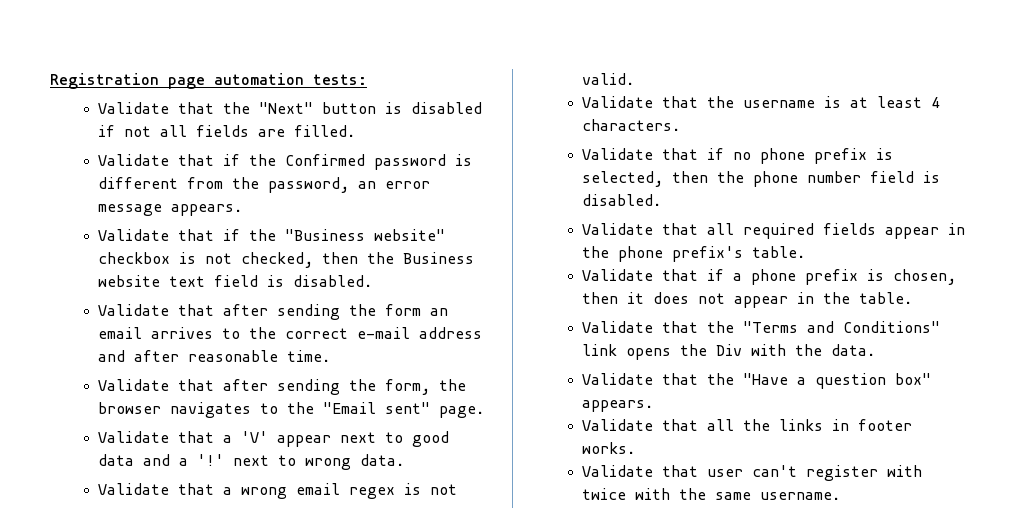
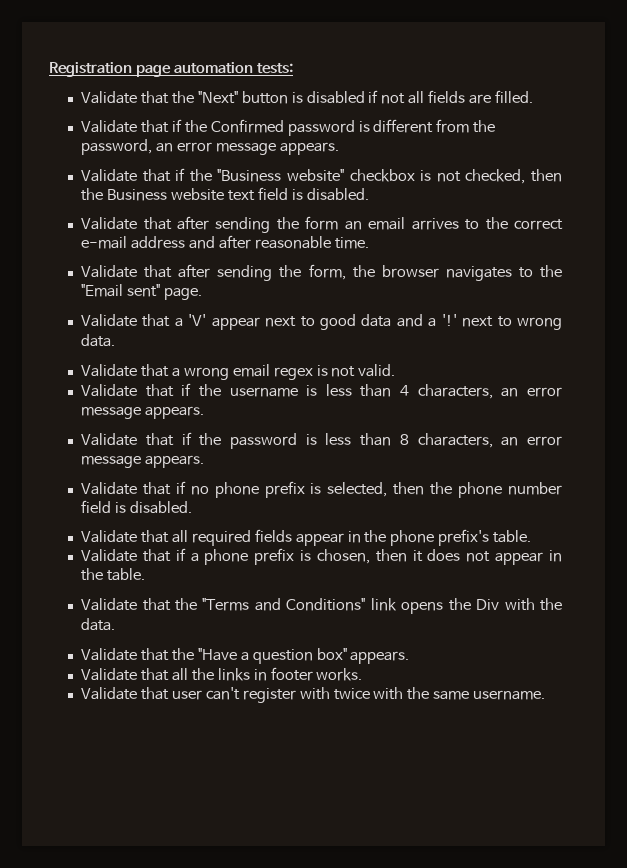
- Validate that the username is at least 4 characters.
+ Validate that if the username is less than 4 characters, an error message appears.
+ Validate that if the password is less than 8 characters, an error message appears.

